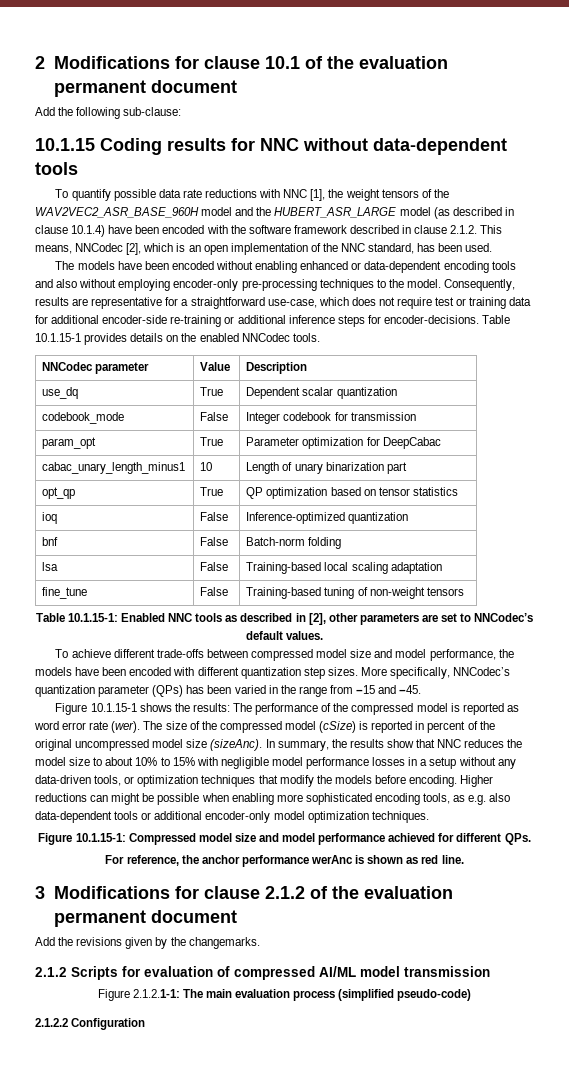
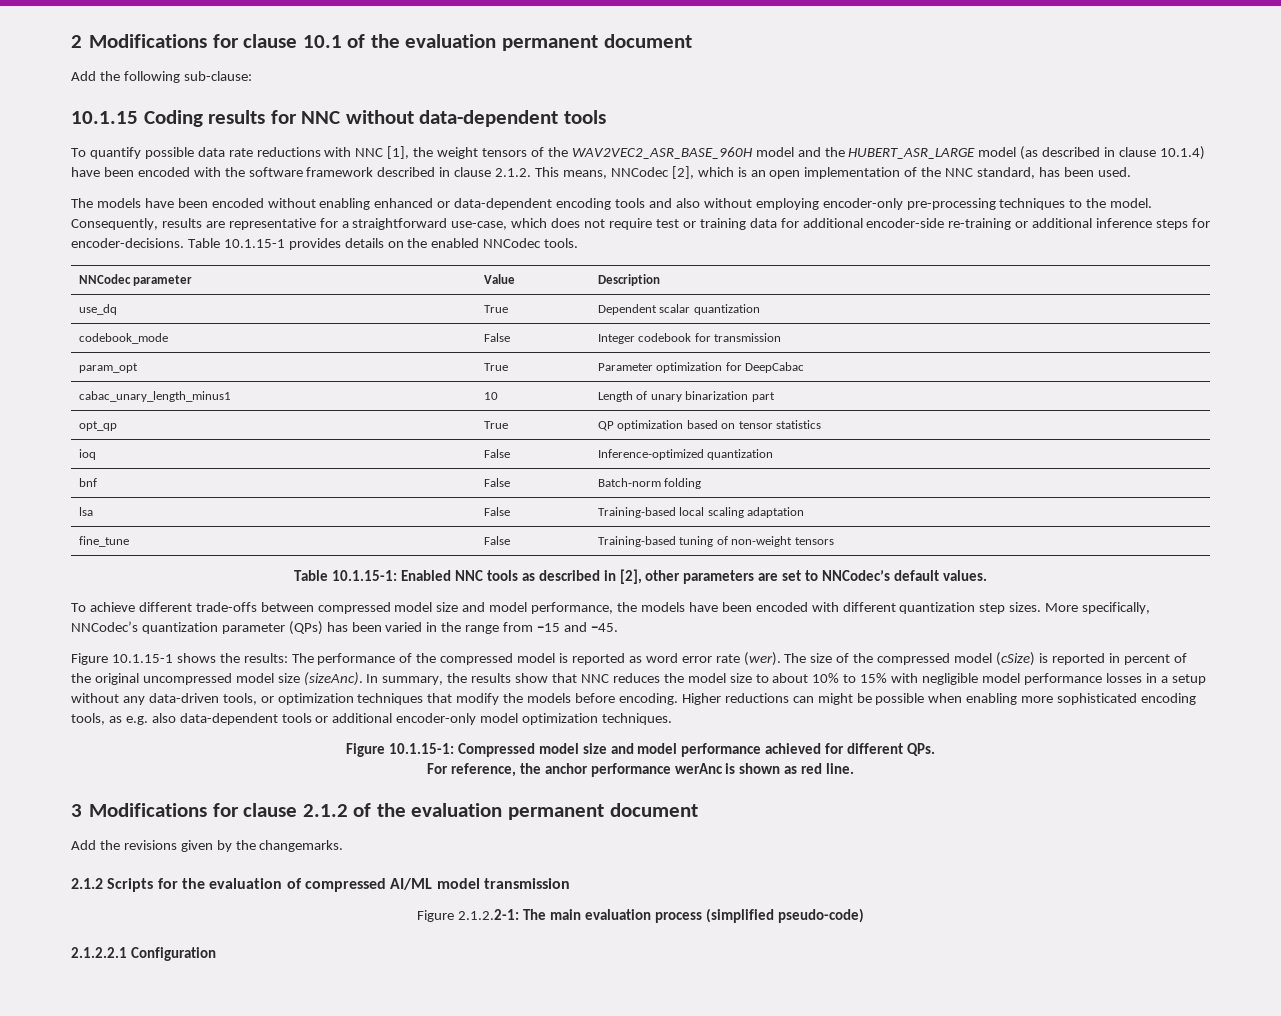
- 2.1.2 Scripts for evaluation of compressed AI/ML model transmission
+ 2.1.2 Scripts for the evaluation of compressed AI/ML model transmission
- Figure 2.1.2.1-1: The main evaluation process (simplified pseudo-code)
+ Figure 2.1.2.2-1: The main evaluation process (simplified pseudo-code)
- 2.1.2.2 Configuration
+ 2.1.2.2.1 Configuration

